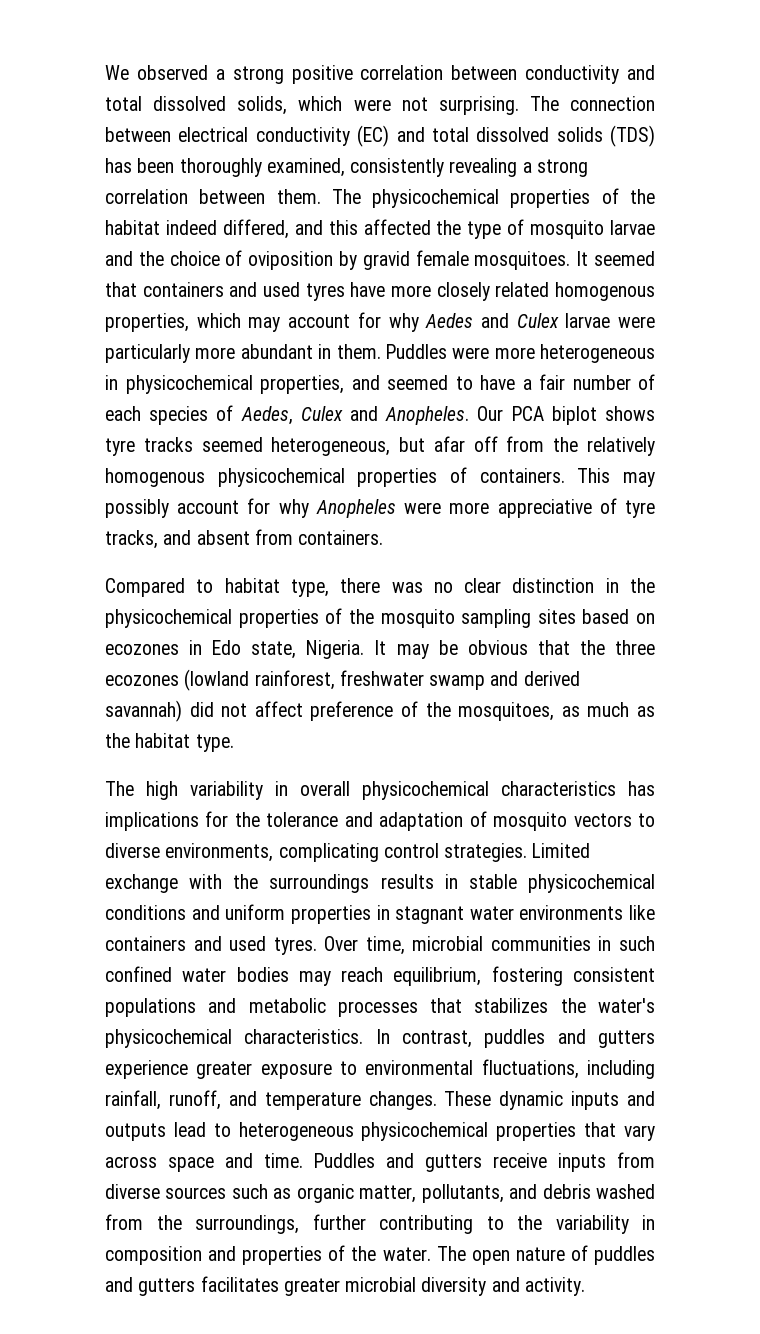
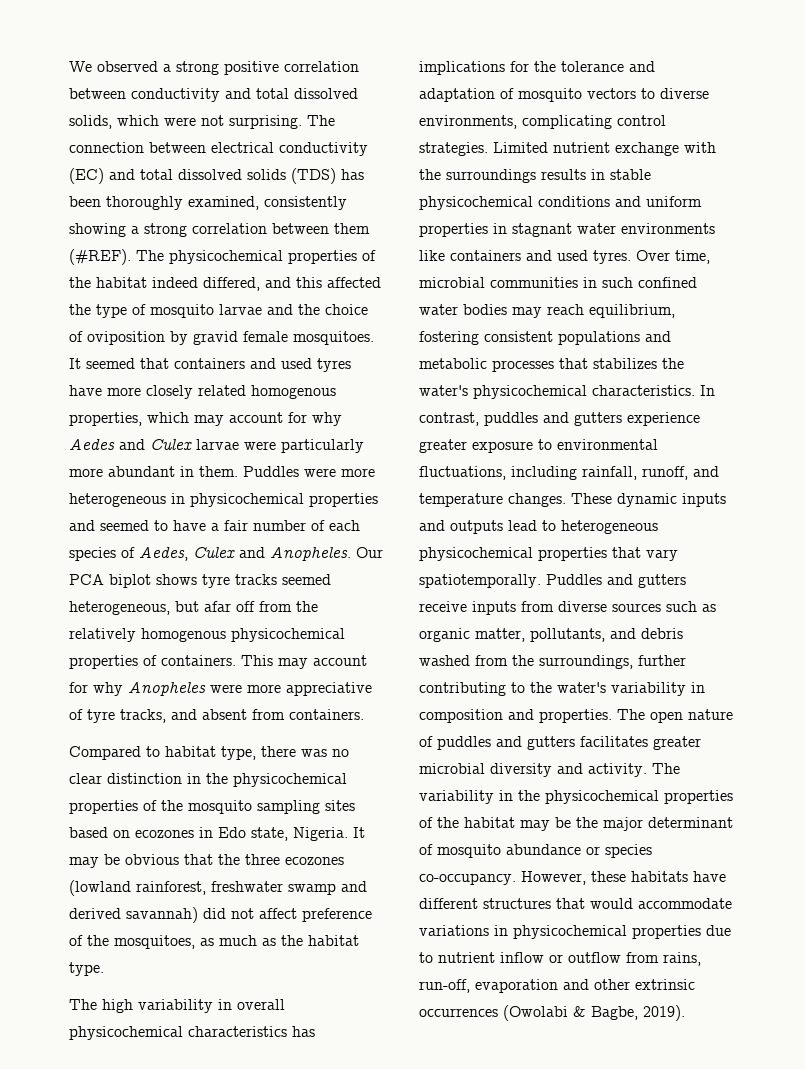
- The connection between electrical conductivity (EC) and total dissolved solids (TDS) has been thoroughly examined, consistently revealing a strong correlation between them.
+ The connection between electrical conductivity (EC) and total dissolved solids (TDS) has been thoroughly examined, consistently showing a strong correlation between them (#REF).
- Puddles were more heterogeneous in physicochemical properties, and seemed to have a fair number of each species of Aedes, Culex and Anopheles.
+ Puddles were more heterogeneous in physicochemical properties and seemed to have a fair number of each species of Aedes, Culex and Anopheles.
- This may possibly account for why Anopheles were more appreciative of tyre tracks, and absent from containers.
+ This may account for why Anopheles were more appreciative of tyre tracks, and absent from containers.
- Limited exchange with the surroundings results in stable physicochemical conditions and uniform properties in stagnant water environments like containers and used tyres.
+ Limited nutrient exchange with the surroundings results in stable physicochemical conditions and uniform properties in stagnant water environments like containers and used tyres.
- These dynamic inputs and outputs lead to heterogeneous physicochemical properties that vary across space and time.
+ These dynamic inputs and outputs lead to heterogeneous physicochemical properties that vary spatiotemporally.
- Puddles and gutters receive inputs from diverse sources such as organic matter, pollutants, and debris washed from the surroundings, further contributing to the variability in composition and properties of the water.
+ Puddles and gutters receive inputs from diverse sources such as organic matter, pollutants, and debris washed from the surroundings, further contributing to the water's variability in composition and properties.
+ The variability in the physicochemical properties of the habitat may be the major determinant of mosquito abundance or species co-occupancy. However, these habitats have different structures that would accommodate variations in physicochemical properties due to nutrient inflow or outflow from rains, run-off, evaporation and other extrinsic occurrences (Owolabi & Bagbe, 2019).

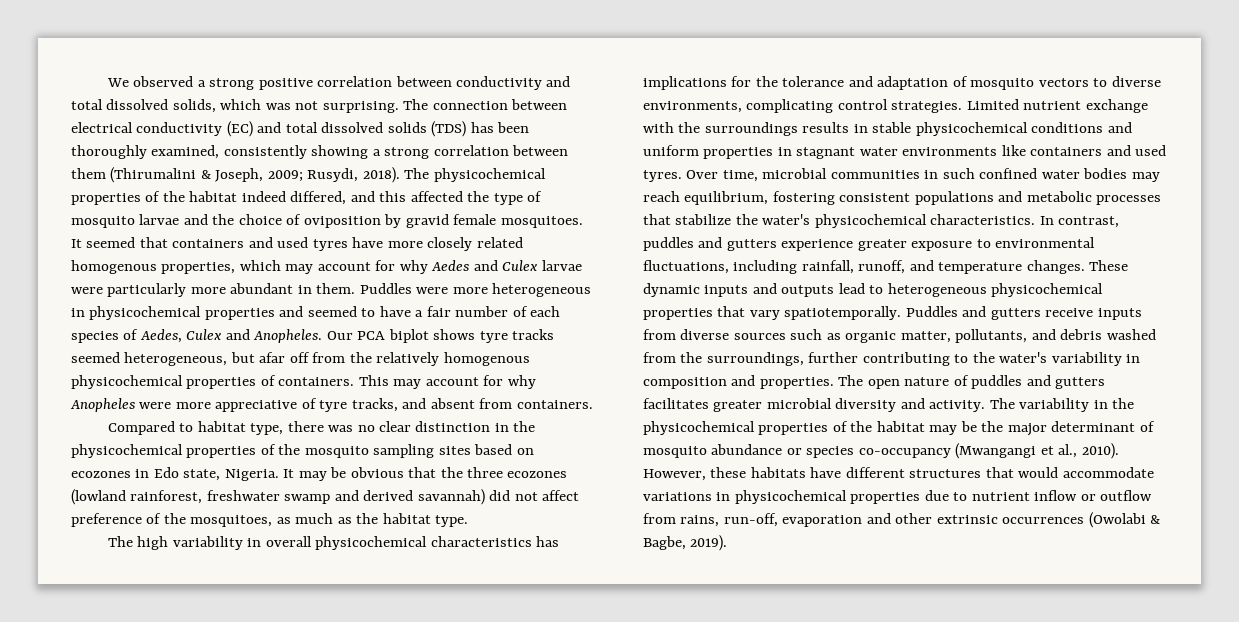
- We observed a strong positive correlation between conductivity and total dissolved solids, which were not surprising.
+ We observed a strong positive correlation between conductivity and total dissolved solids, which was not surprising.
- The connection between electrical conductivity (EC) and total dissolved solids (TDS) has been thoroughly examined, consistently showing a strong correlation between them (#REF).
+ The connection between electrical conductivity (EC) and total dissolved solids (TDS) has been thoroughly examined, consistently showing a strong correlation between them (Thirumalini & Joseph, 2009; Rusydi, 2018).
- Over time, microbial communities in such confined water bodies may reach equilibrium, fostering consistent populations and metabolic processes that stabilizes the water's physicochemical characteristics.
+ Over time, microbial communities in such confined water bodies may reach equilibrium, fostering consistent populations and metabolic processes that stabilize the water's physicochemical characteristics.
- The variability in the physicochemical properties of the habitat may be the major determinant of mosquito abundance or species co-occupancy.
+ The variability in the physicochemical properties of the habitat may be the major determinant of mosquito abundance or species co-occupancy (Mwangangi et al., 2010).

